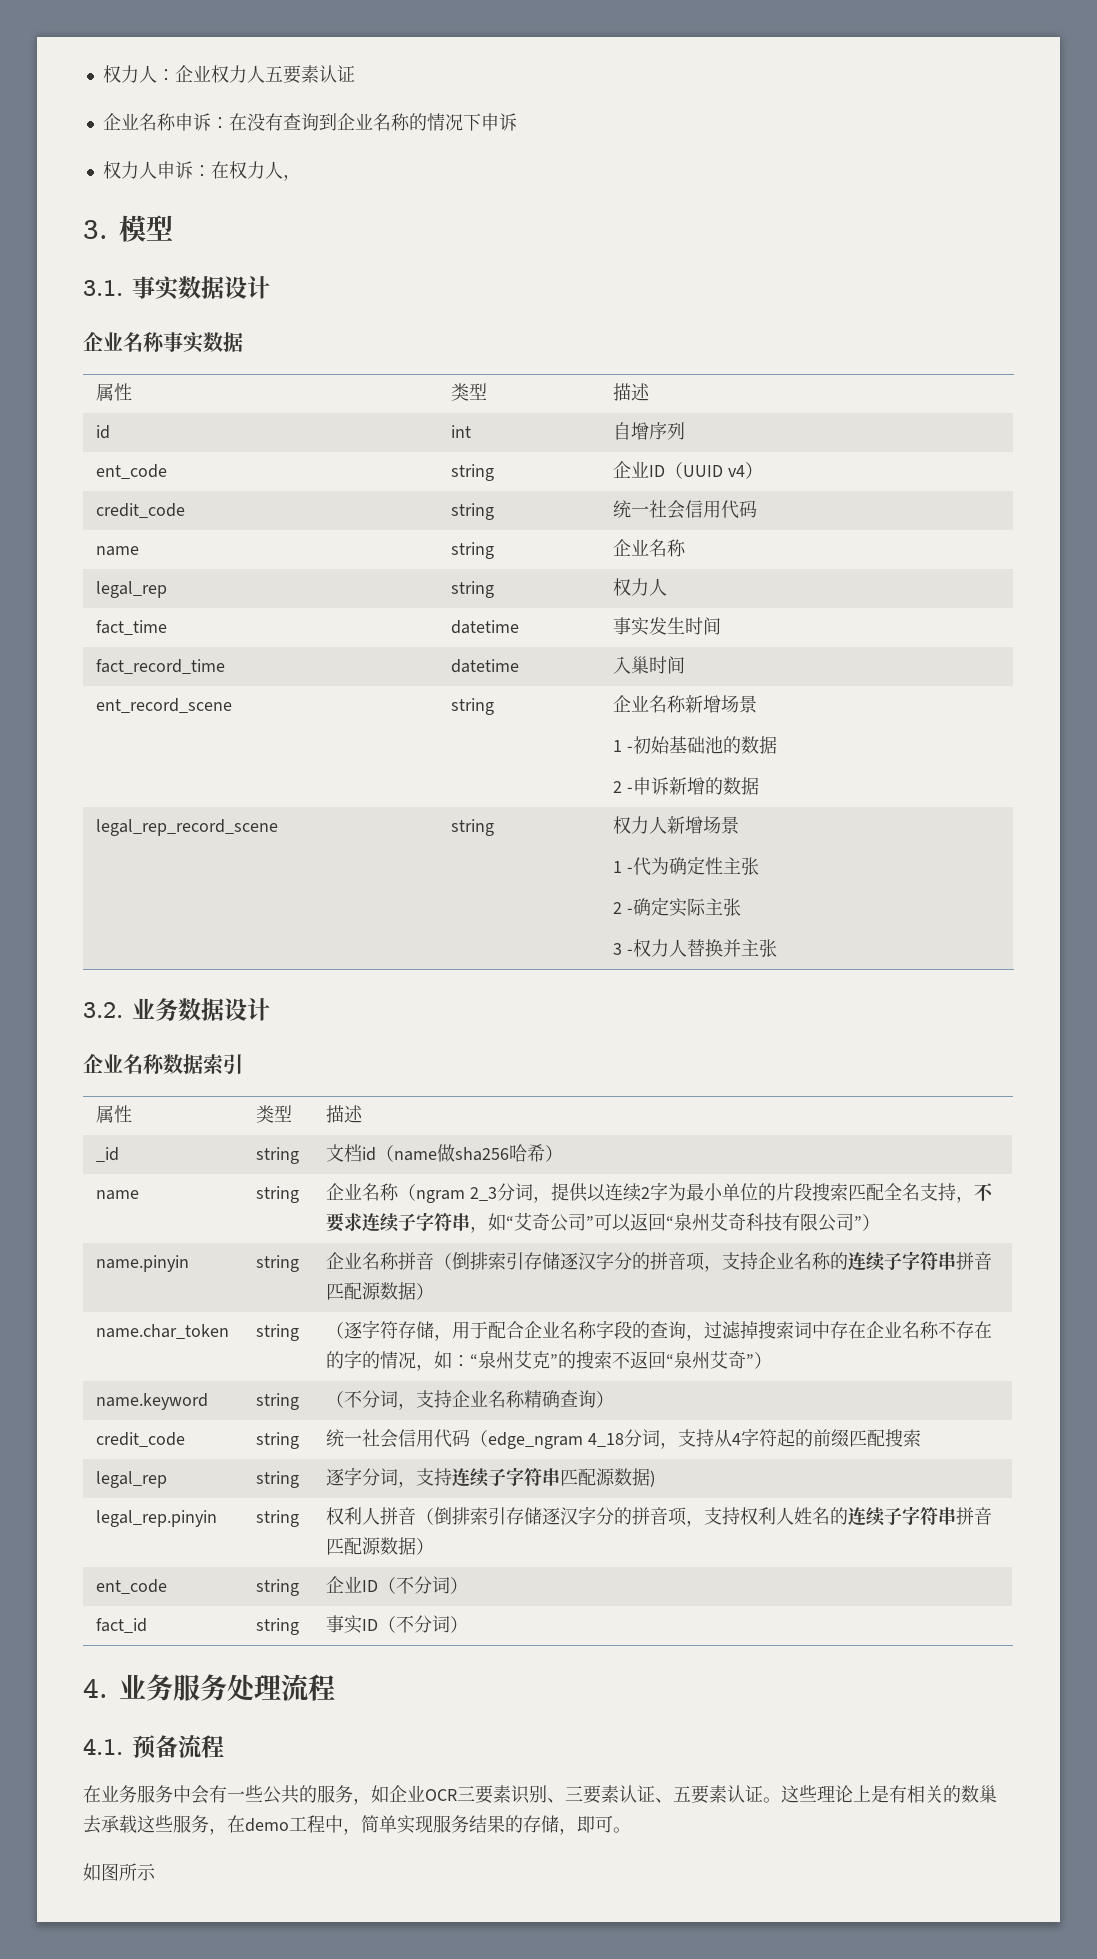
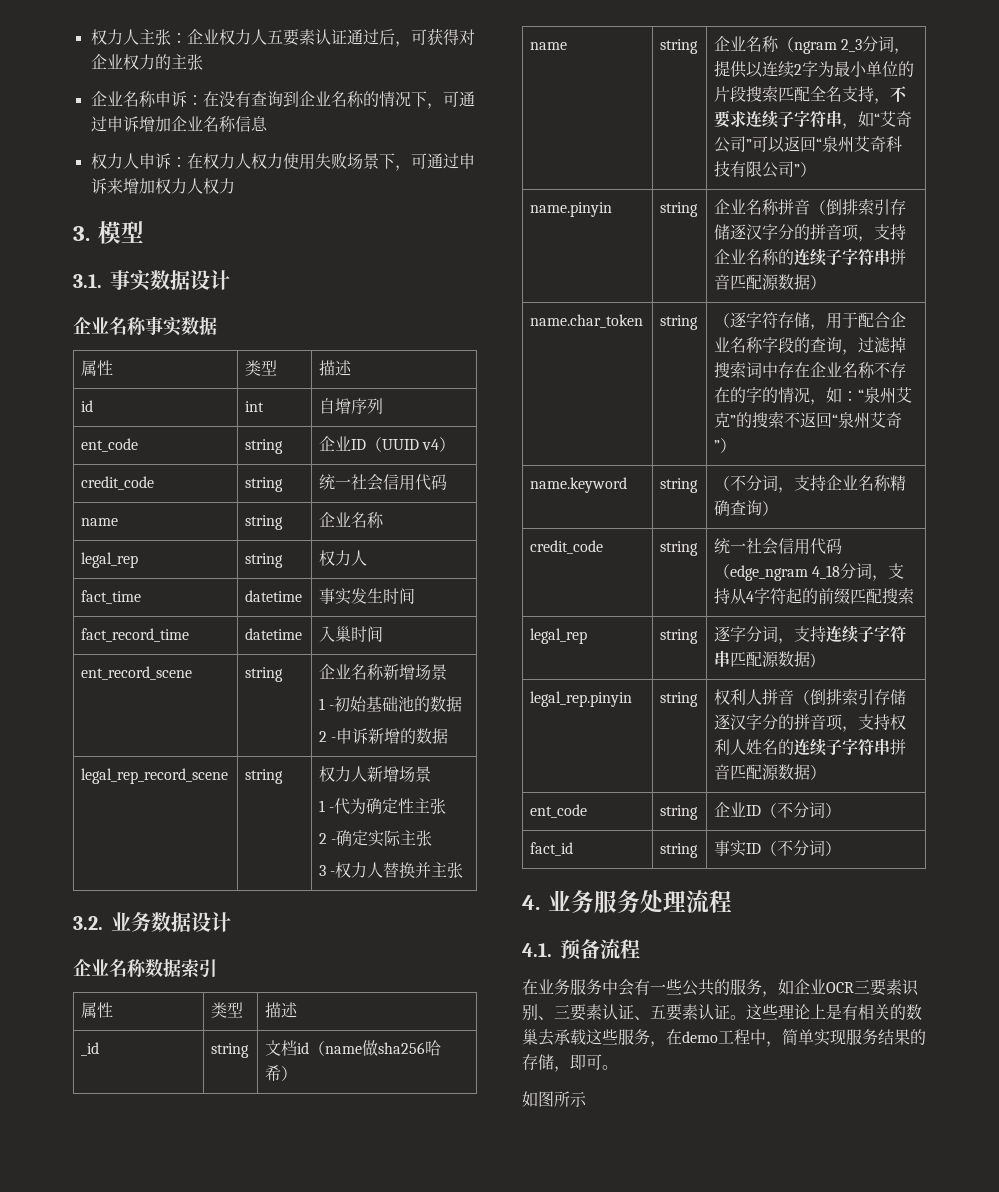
- 权力人：企业权力人五要素认证
+ 权力人主张：企业权力人五要素认证通过后，可获得对企业权力的主张
- 企业名称申诉：在没有查询到企业名称的情况下申诉
+ 企业名称申诉：在没有查询到企业名称的情况下，可通过申诉增加企业名称信息
- 权力人申诉：在权力人，
+ 权力人申诉：在权力人权力使用失败场景下，可通过申诉来增加权力人权力

